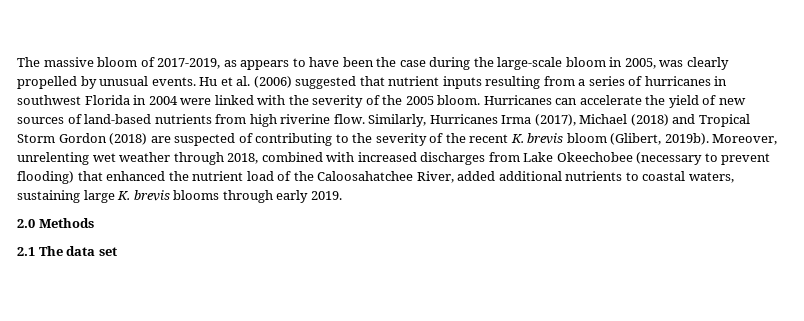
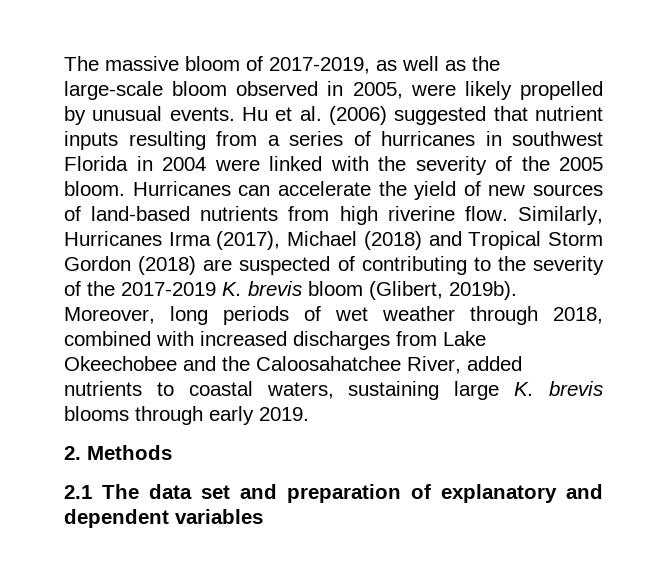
- The massive bloom of 2017-2019, as appears to have been the case during the large-scale bloom in 2005, was clearly propelled by unusual events.
+ The massive bloom of 2017-2019, as well as the large-scale bloom observed in 2005, were likely propelled by unusual events.
- Similarly, Hurricanes Irma (2017), Michael (2018) and Tropical Storm Gordon (2018) are suspected of contributing to the severity of the recent K. brevis bloom (Glibert, 2019b).
+ Similarly, Hurricanes Irma (2017), Michael (2018) and Tropical Storm Gordon (2018) are suspected of contributing to the severity of the 2017-2019 K. brevis bloom (Glibert, 2019b).
- Moreover, unrelenting wet weather through 2018, combined with increased discharges from Lake Okeechobee (necessary to prevent flooding) that enhanced the nutrient load of the Caloosahatchee River, added additional nutrients to coastal waters, sustaining large K. brevis blooms through early 2019.
+ Moreover, long periods of wet weather through 2018, combined with increased discharges from Lake Okeechobee and the Caloosahatchee River, added nutrients to coastal waters, sustaining large K. brevis blooms through early 2019.
- 2.0 Methods
+ 2. Methods
- 2.1 The data set
+ 2.1 The data set and preparation of explanatory and dependent variables

